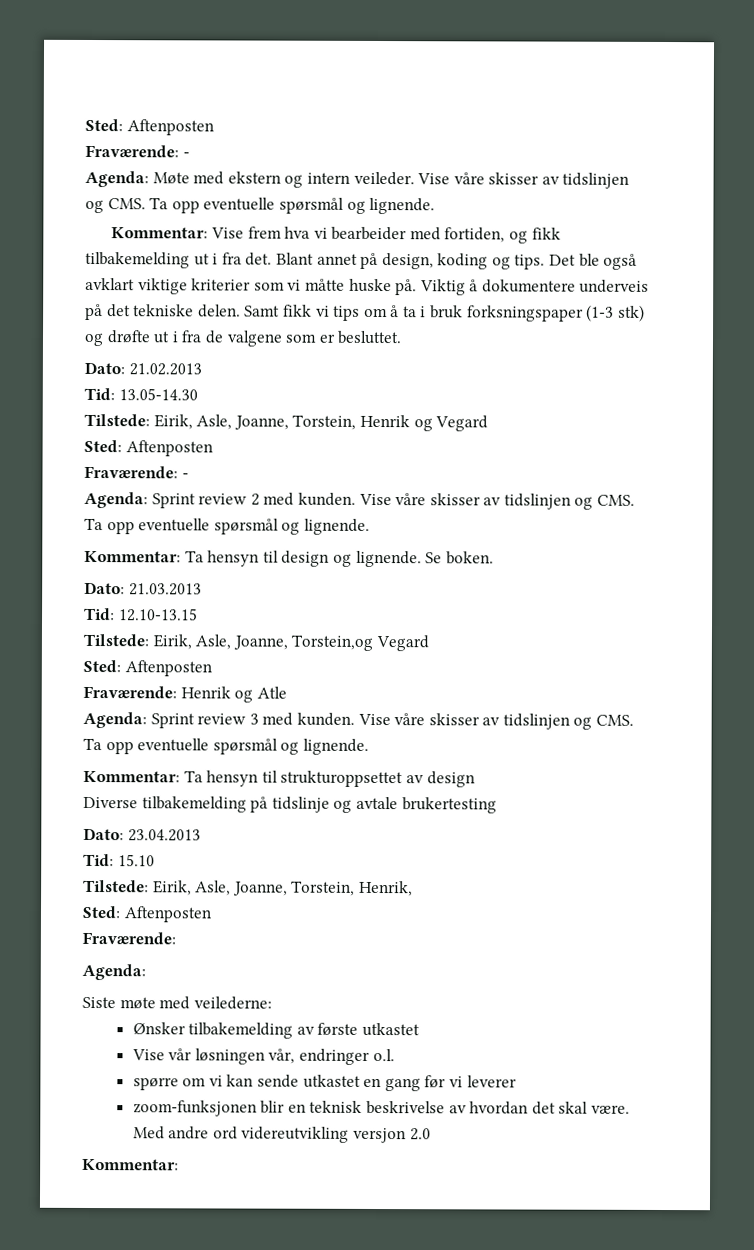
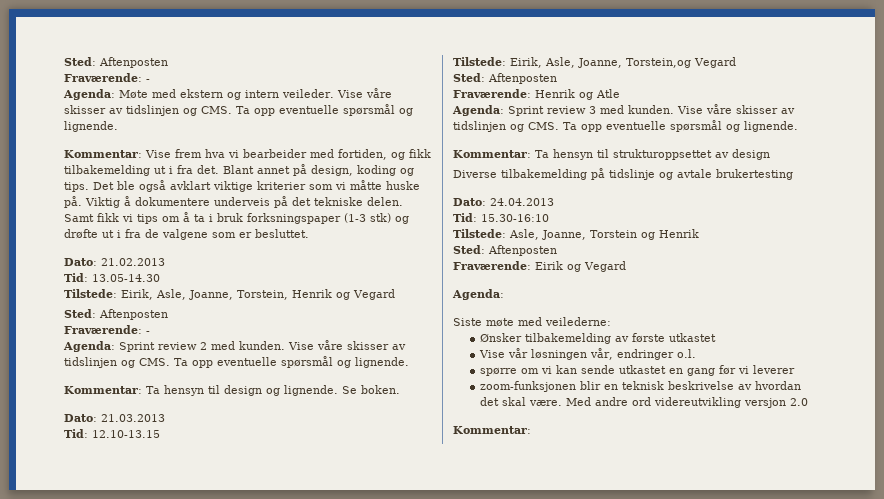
- Dato: 23.04.2013
- Tid: 15.10
- Tilstede: Eirik, Asle, Joanne, Torstein, Henrik,
+ Dato: 24.04.2013
+ Tid: 15.30-16:10
+ Tilstede: Asle, Joanne, Torstein og Henrik
  Sted: Aftenposten
- Fraværende:
+ Fraværende: Eirik og Vegard

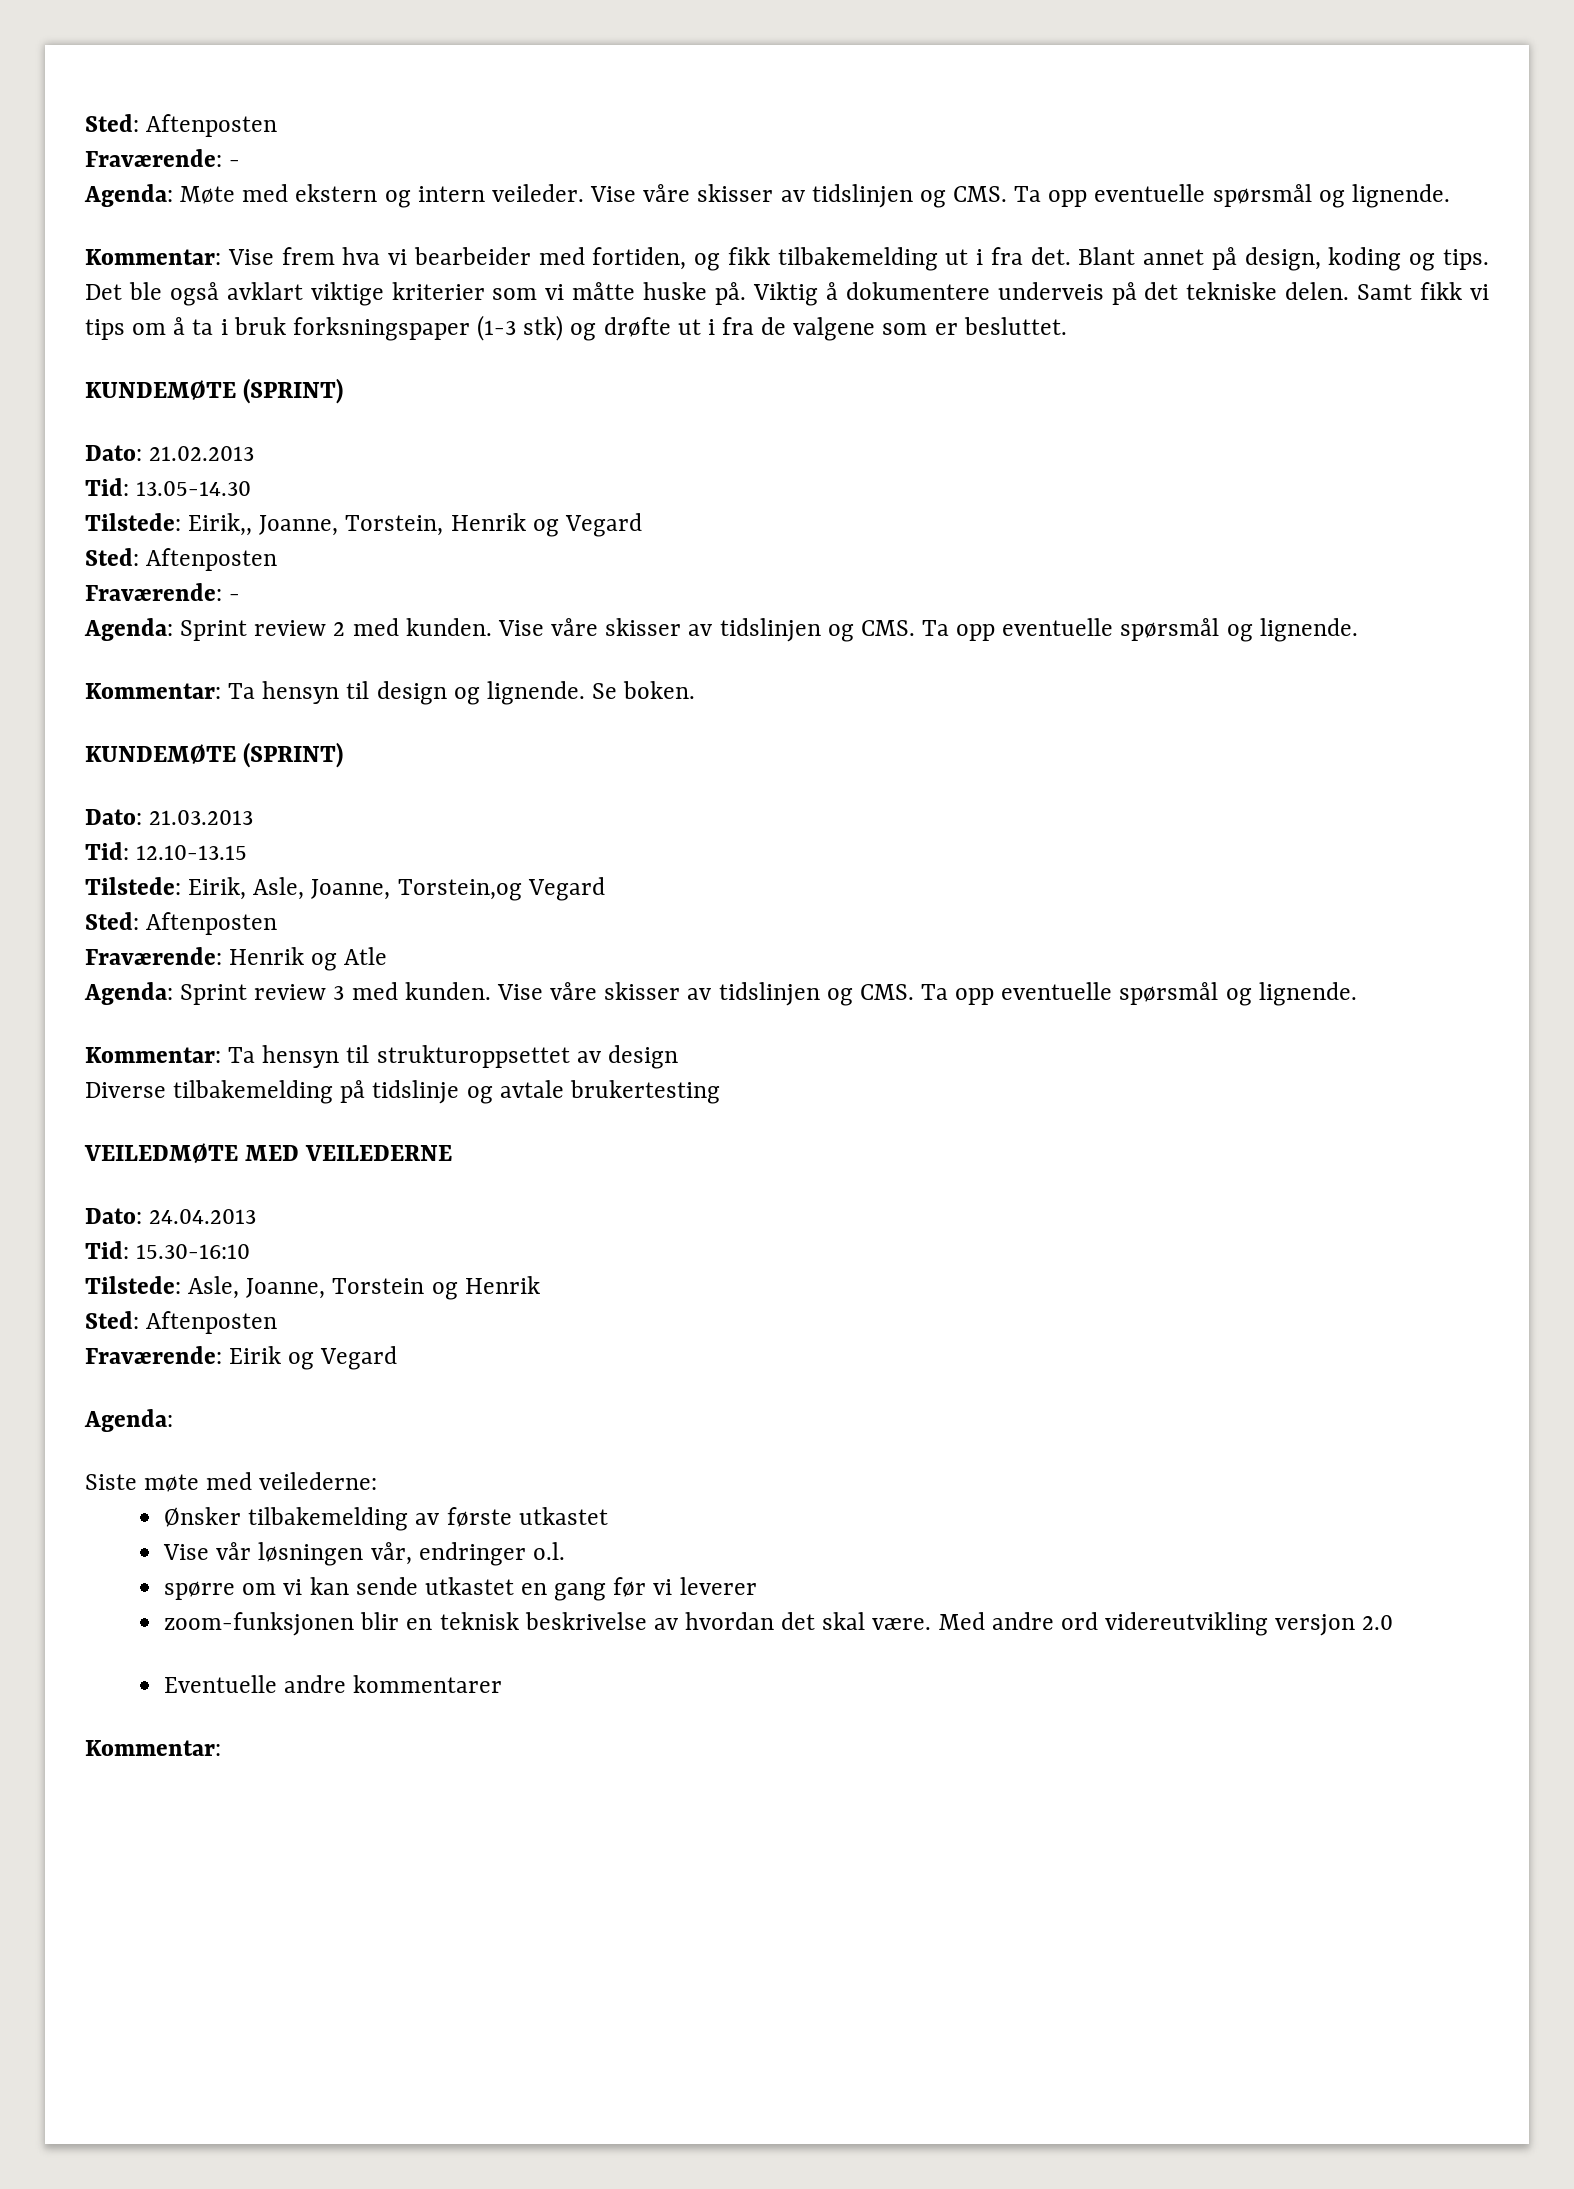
  Samt fikk vi tips om å ta i bruk forksningspaper (1-3 stk) og drøfte ut i fra de valgene som er besluttet.
+ KUNDEMØTE (SPRINT)
- Tilstede: Eirik, Asle, Joanne, Torstein, Henrik og Vegard
+ Tilstede: Eirik,, Joanne, Torstein, Henrik og Vegard
  Se boken.
+ KUNDEMØTE (SPRINT)
+ VEILEDMØTE MED VEILEDERNE
+ Eventuelle andre kommentarer

